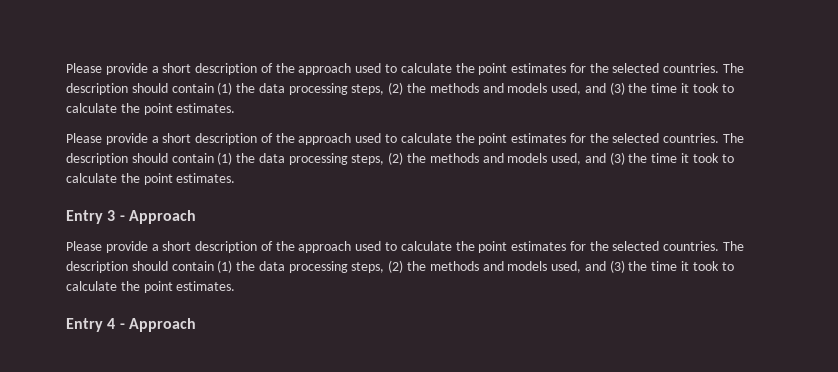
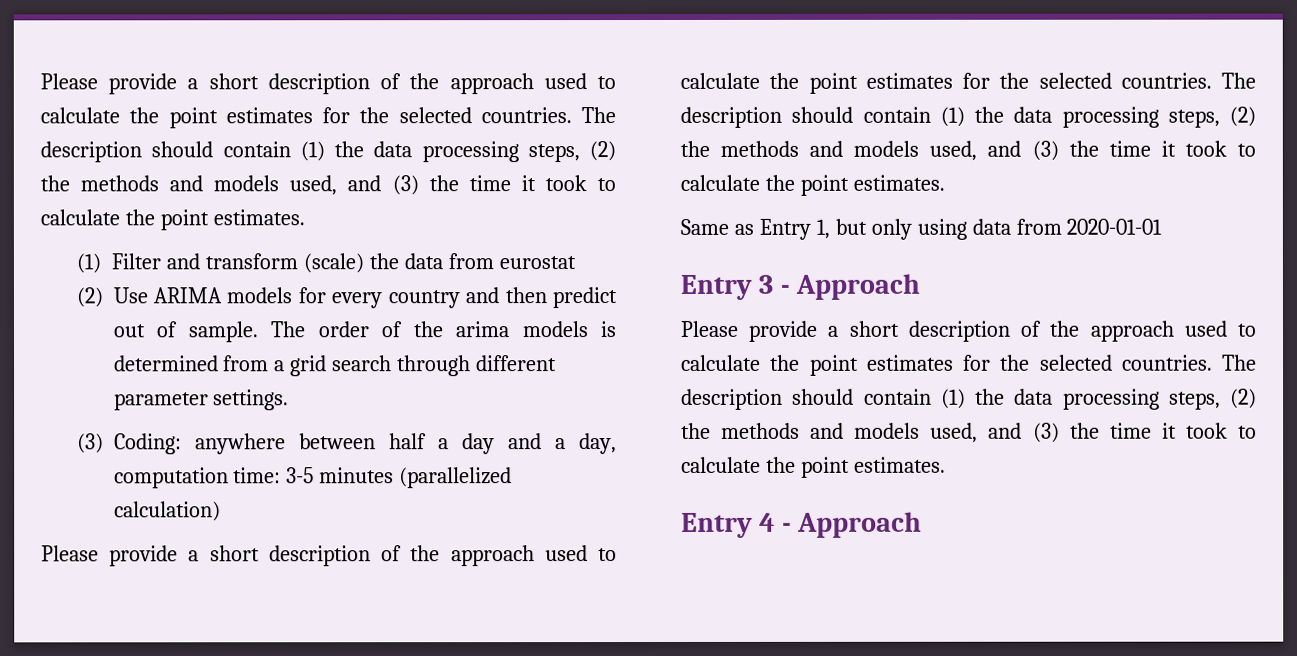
+ (1) Filter and transform (scale) the data from eurostat
+ (2) Use ARIMA models for every country and then predict out of sample. The order of the arima models is determined from a grid search through different parameter settings.
+ (3) Coding: anywhere between half a day and a day, computation time: 3-5 minutes (parallelized calculation)
+ Same as Entry 1, but only using data from 2020-01-01

